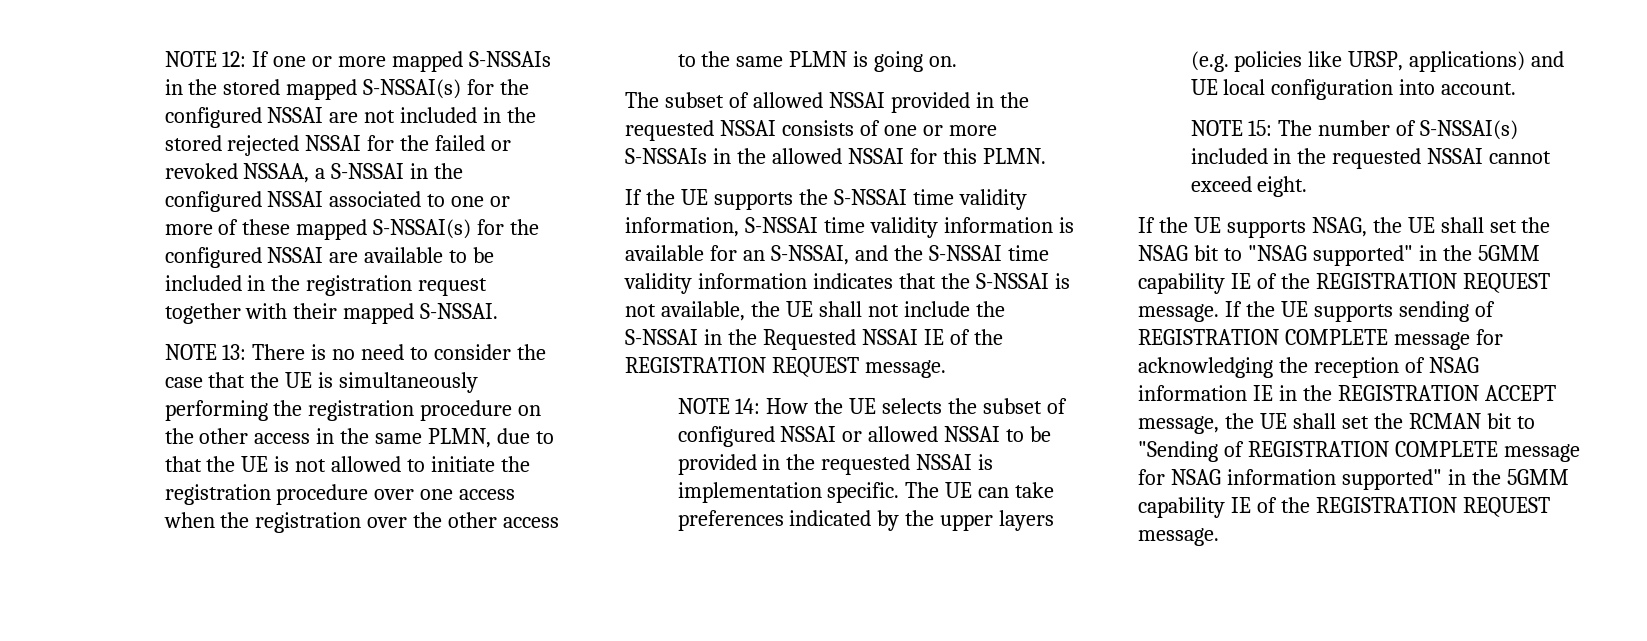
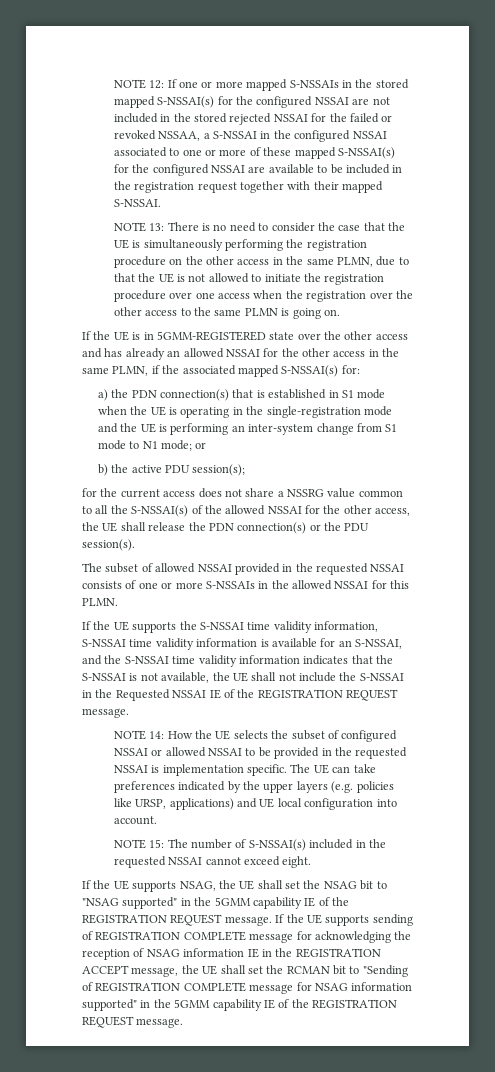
+ If the UE is in 5GMM-REGISTERED state over the other access and has already an allowed NSSAI for the other access in the same PLMN, if the associated mapped S-NSSAI(s) for:
+ a) the PDN connection(s) that is established in S1 mode when the UE is operating in the single-registration mode and the UE is performing an inter-system change from S1 mode to N1 mode; or
+ b) the active PDU session(s);
+ for the current access does not share a NSSRG value common to all the S-NSSAI(s) of the allowed NSSAI for the other access, the UE shall release the PDN connection(s) or the PDU session(s).

